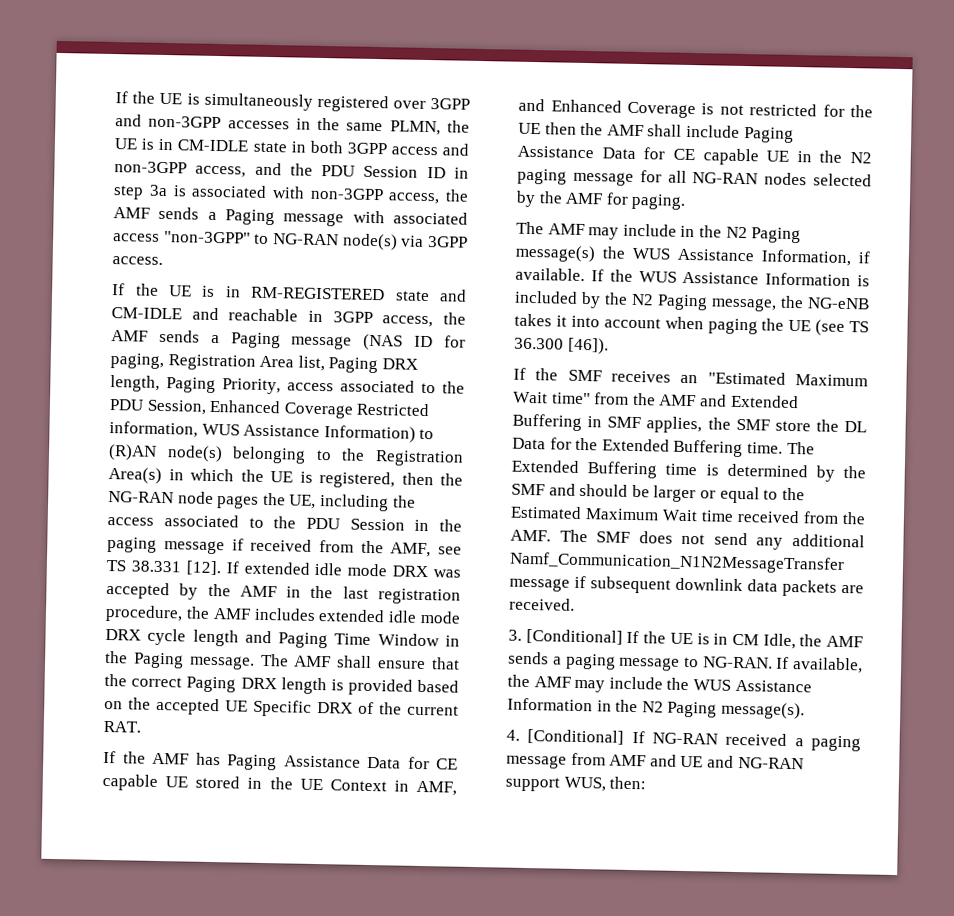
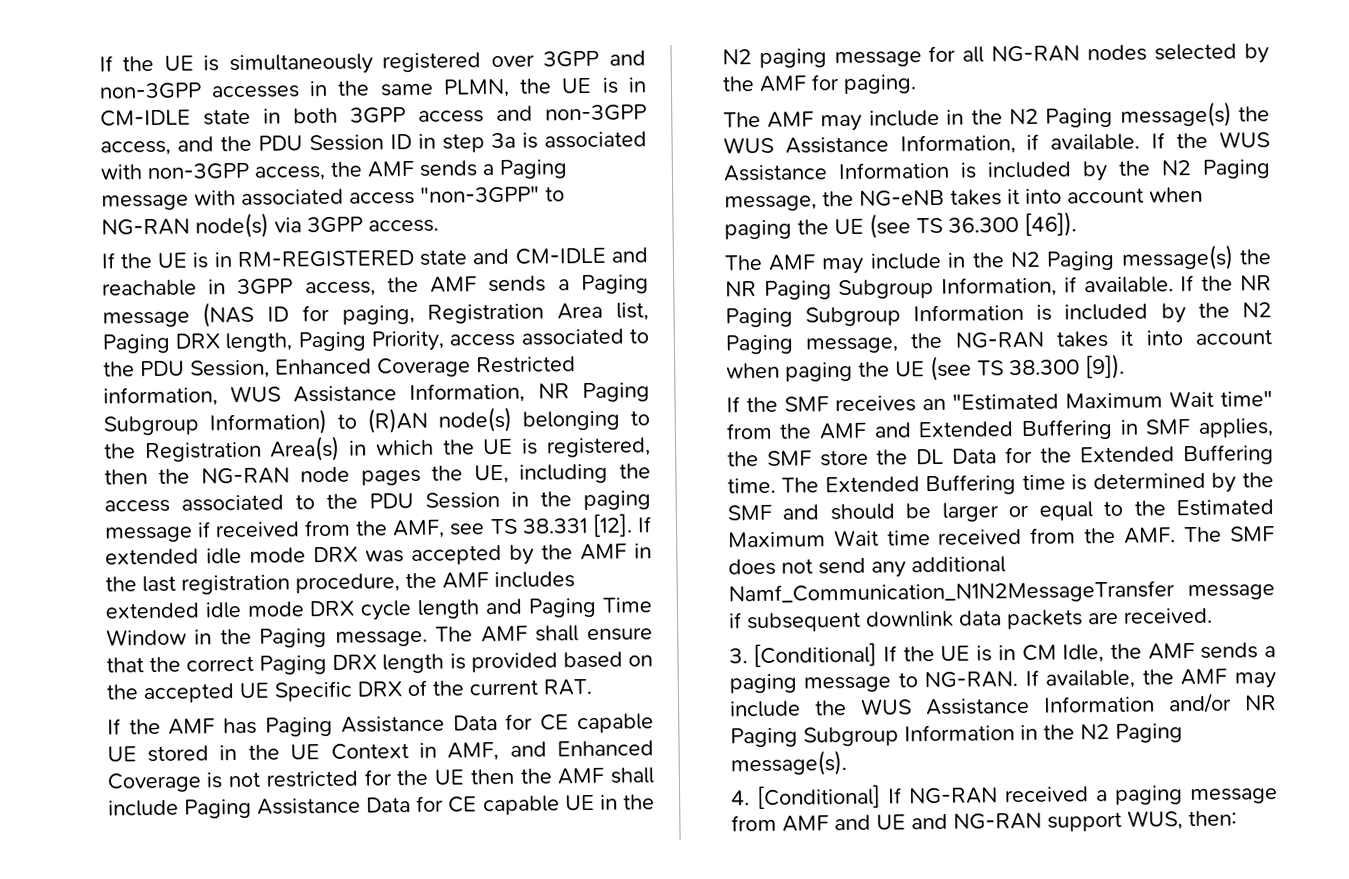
- If the UE is in RM-REGISTERED state and CM-IDLE and reachable in 3GPP access, the AMF sends a Paging message (NAS ID for paging, Registration Area list, Paging DRX length, Paging Priority, access associated to the PDU Session, Enhanced Coverage Restricted information, WUS Assistance Information) to (R)AN node(s) belonging to the Registration Area(s) in which the UE is registered, then the NG-RAN node pages the UE, including the access associated to the PDU Session in the paging message if received from the AMF, see TS 38.331 [12].
+ If the UE is in RM-REGISTERED state and CM-IDLE and reachable in 3GPP access, the AMF sends a Paging message (NAS ID for paging, Registration Area list, Paging DRX length, Paging Priority, access associated to the PDU Session, Enhanced Coverage Restricted information, WUS Assistance Information, NR Paging Subgroup Information) to (R)AN node(s) belonging to the Registration Area(s) in which the UE is registered, then the NG-RAN node pages the UE, including the access associated to the PDU Session in the paging message if received from the AMF, see TS 38.331 [12].
+ The AMF may include in the N2 Paging message(s) the NR Paging Subgroup Information, if available. If the NR Paging Subgroup Information is included by the N2 Paging message, the NG-RAN takes it into account when paging the UE (see TS 38.300 [9]).
- If available, the AMF may include the WUS Assistance Information in the N2 Paging message(s).
+ If available, the AMF may include the WUS Assistance Information and/or NR Paging Subgroup Information in the N2 Paging message(s).

